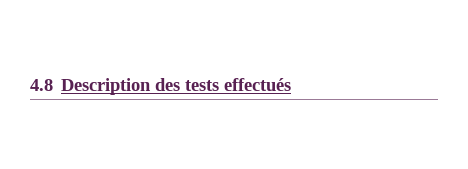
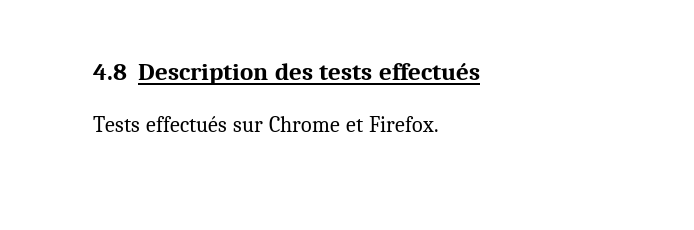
+ Tests effectués sur Chrome et Firefox.

